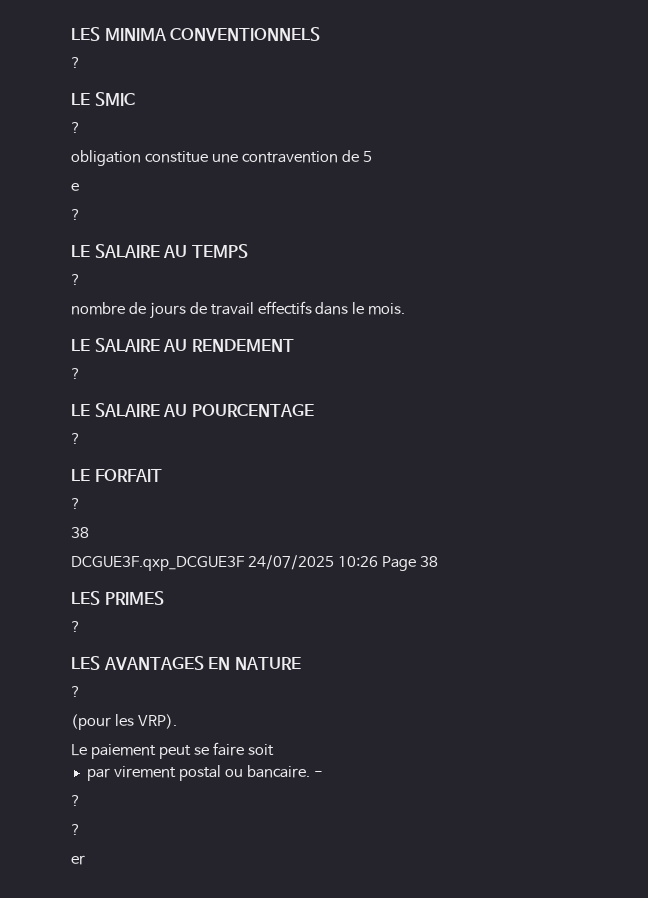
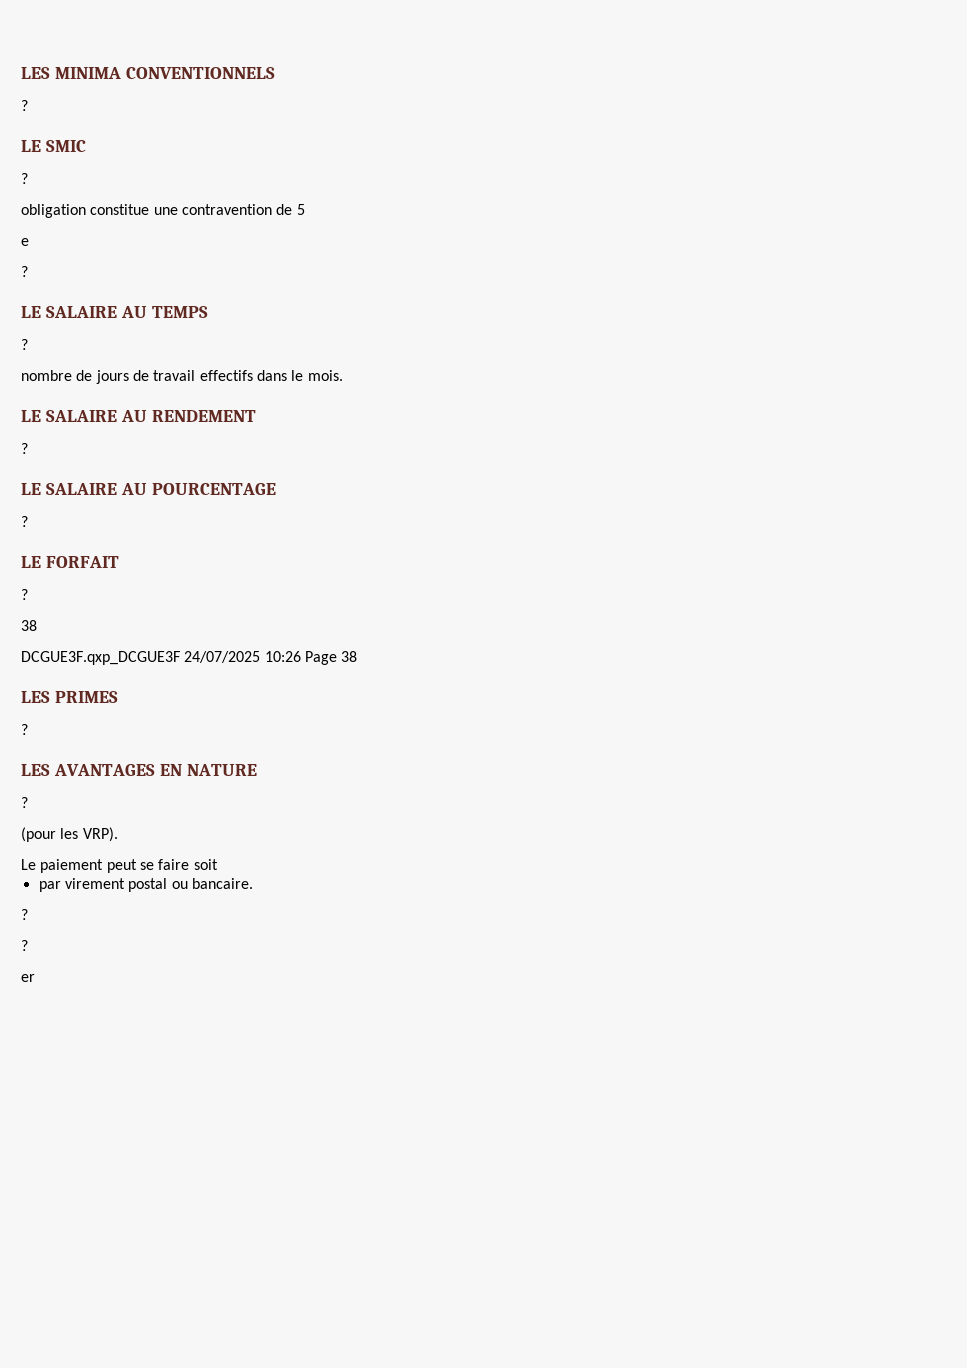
- -

